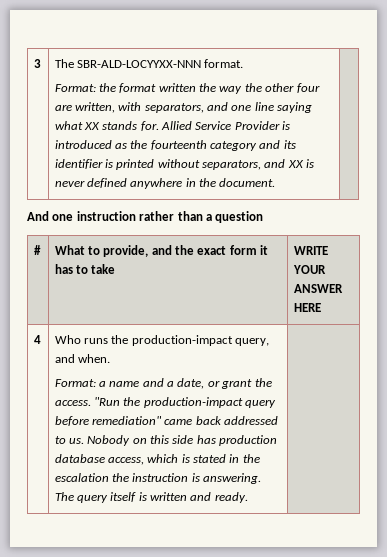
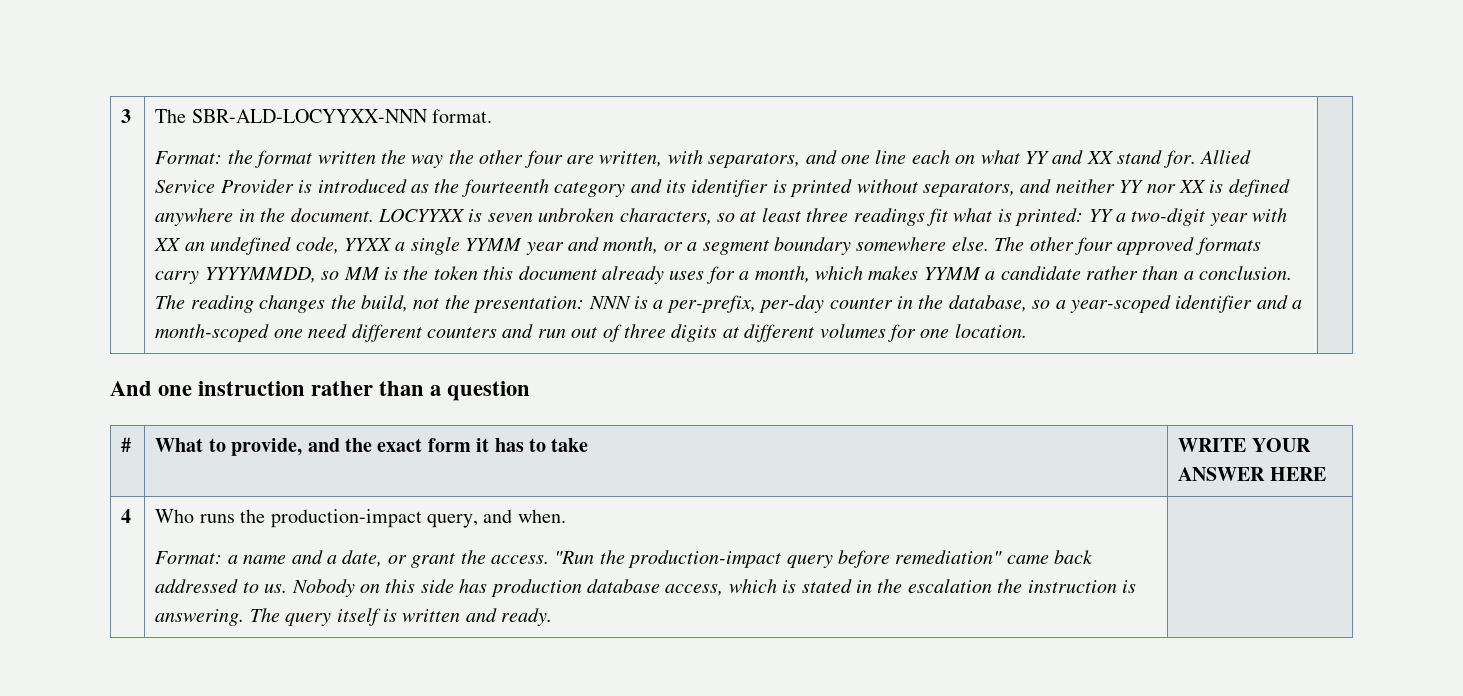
- Format: the format written the way the other four are written, with separators, and one line saying what XX stands for.
+ Format: the format written the way the other four are written, with separators, and one line each on what YY and XX stand for.
- Allied Service Provider is introduced as the fourteenth category and its identifier is printed without separators, and XX is never defined anywhere in the document.
+ Allied Service Provider is introduced as the fourteenth category and its identifier is printed without separators, and neither YY nor XX is defined anywhere in the document. LOCYYXX is seven unbroken characters, so at least three readings fit what is printed: YY a two-digit year with XX an undefined code, YYXX a single YYMM year and month, or a segment boundary somewhere else. The other four approved formats carry YYYYMMDD, so MM is the token this document already uses for a month, which makes YYMM a candidate rather than a conclusion. The reading changes the build, not the presentation: NNN is a per-prefix, per-day counter in the database, so a year-scoped identifier and a month-scoped one need different counters and run out of three digits at different volumes for one location.

